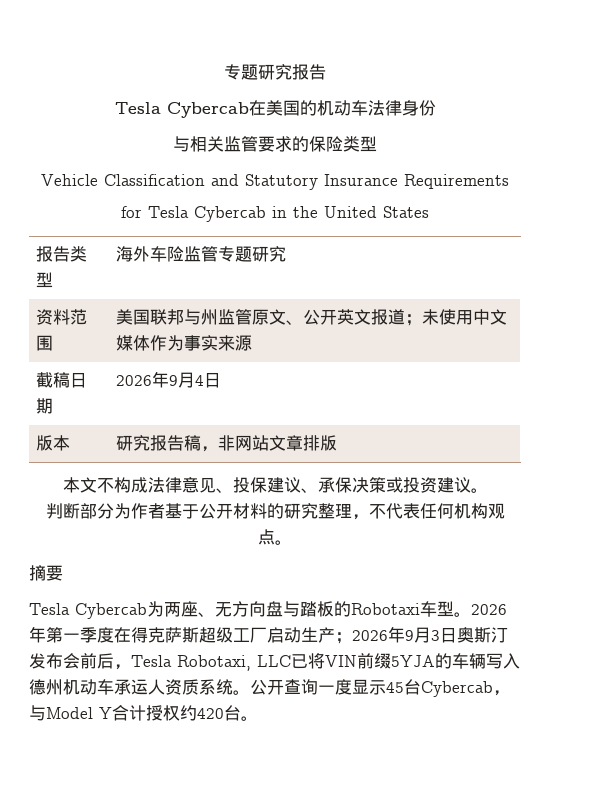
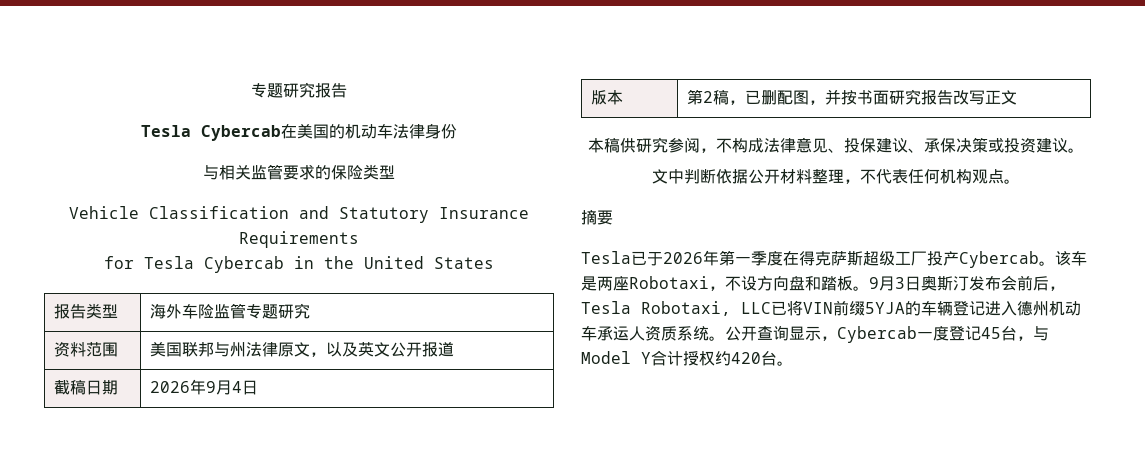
- 资料范围 | 美国联邦与州监管原文、公开英文报道；未使用中文媒体作为事实来源
+ 资料范围 | 美国联邦与州法律原文，以及英文公开报道
- 版本 | 研究报告稿，非网站文章排版
- 本文不构成法律意见、投保建议、承保决策或投资建议。
+ 版本 | 第2稿，已删配图，并按书面研究报告改写正文
+ 本稿供研究参阅，不构成法律意见、投保建议、承保决策或投资建议。
- 判断部分为作者基于公开材料的研究整理，不代表任何机构观点。
+ 文中判断依据公开材料整理，不代表任何机构观点。
- Tesla Cybercab为两座、无方向盘与踏板的Robotaxi车型。2026年第一季度在得克萨斯超级工厂启动生产；2026年9月3日奥斯汀发布会前后，Tesla Robotaxi, LLC已将VIN前缀5YJA的车辆写入德州机动车承运人资质系统。
+ Tesla已于2026年第一季度在得克萨斯超级工厂投产Cybercab。该车是两座Robotaxi，不设方向盘和踏板。9月3日奥斯汀发布会前后，Tesla Robotaxi, LLC已将VIN前缀5YJA的车辆登记进入德州机动车承运人资质系统。
- 公开查询一度显示45台Cybercab，与Model Y合计授权约420台。
+ 公开查询显示，Cybercab一度登记45台，与Model Y合计授权约420台。

